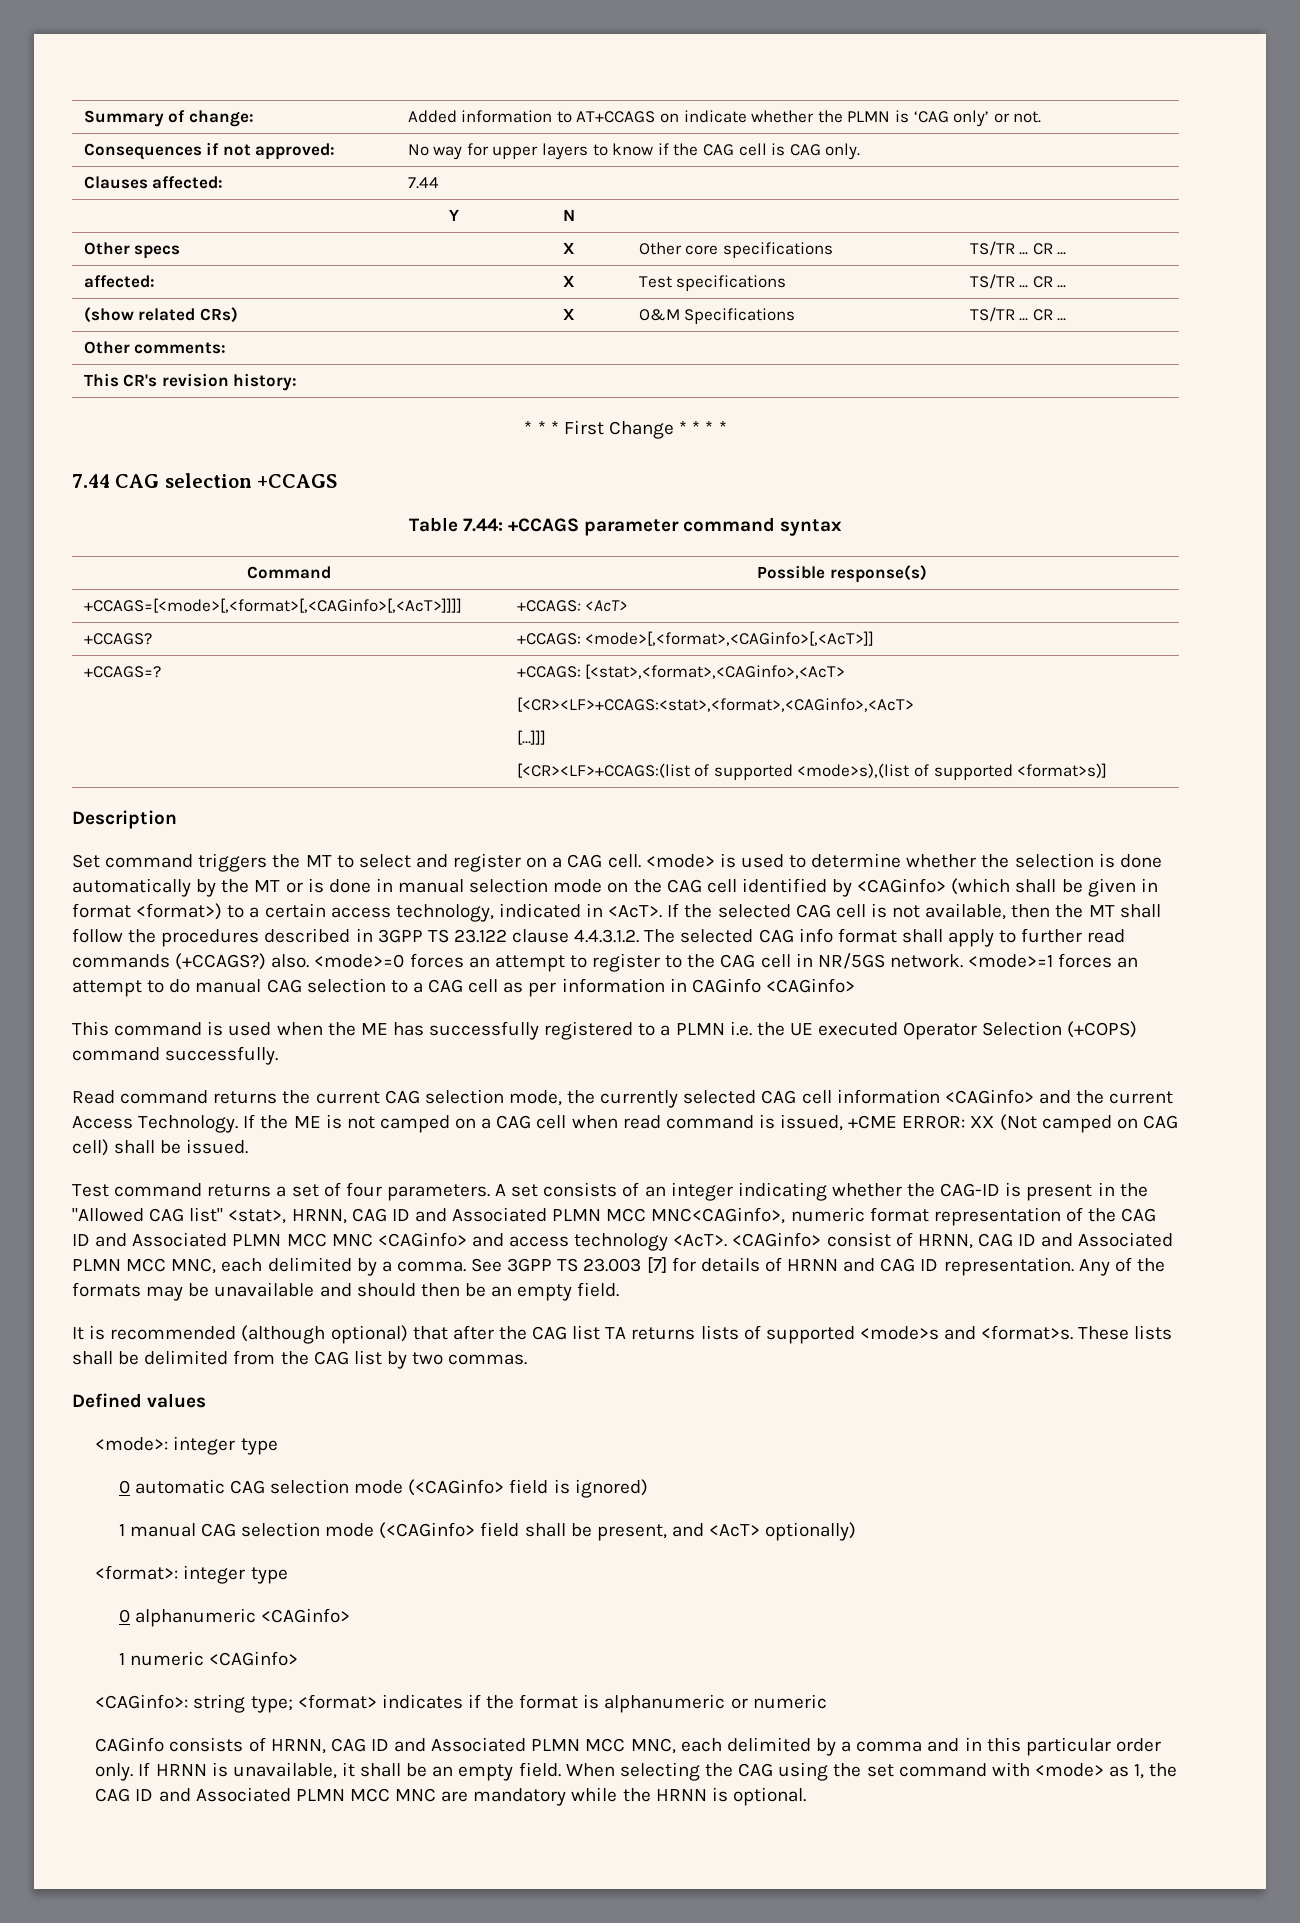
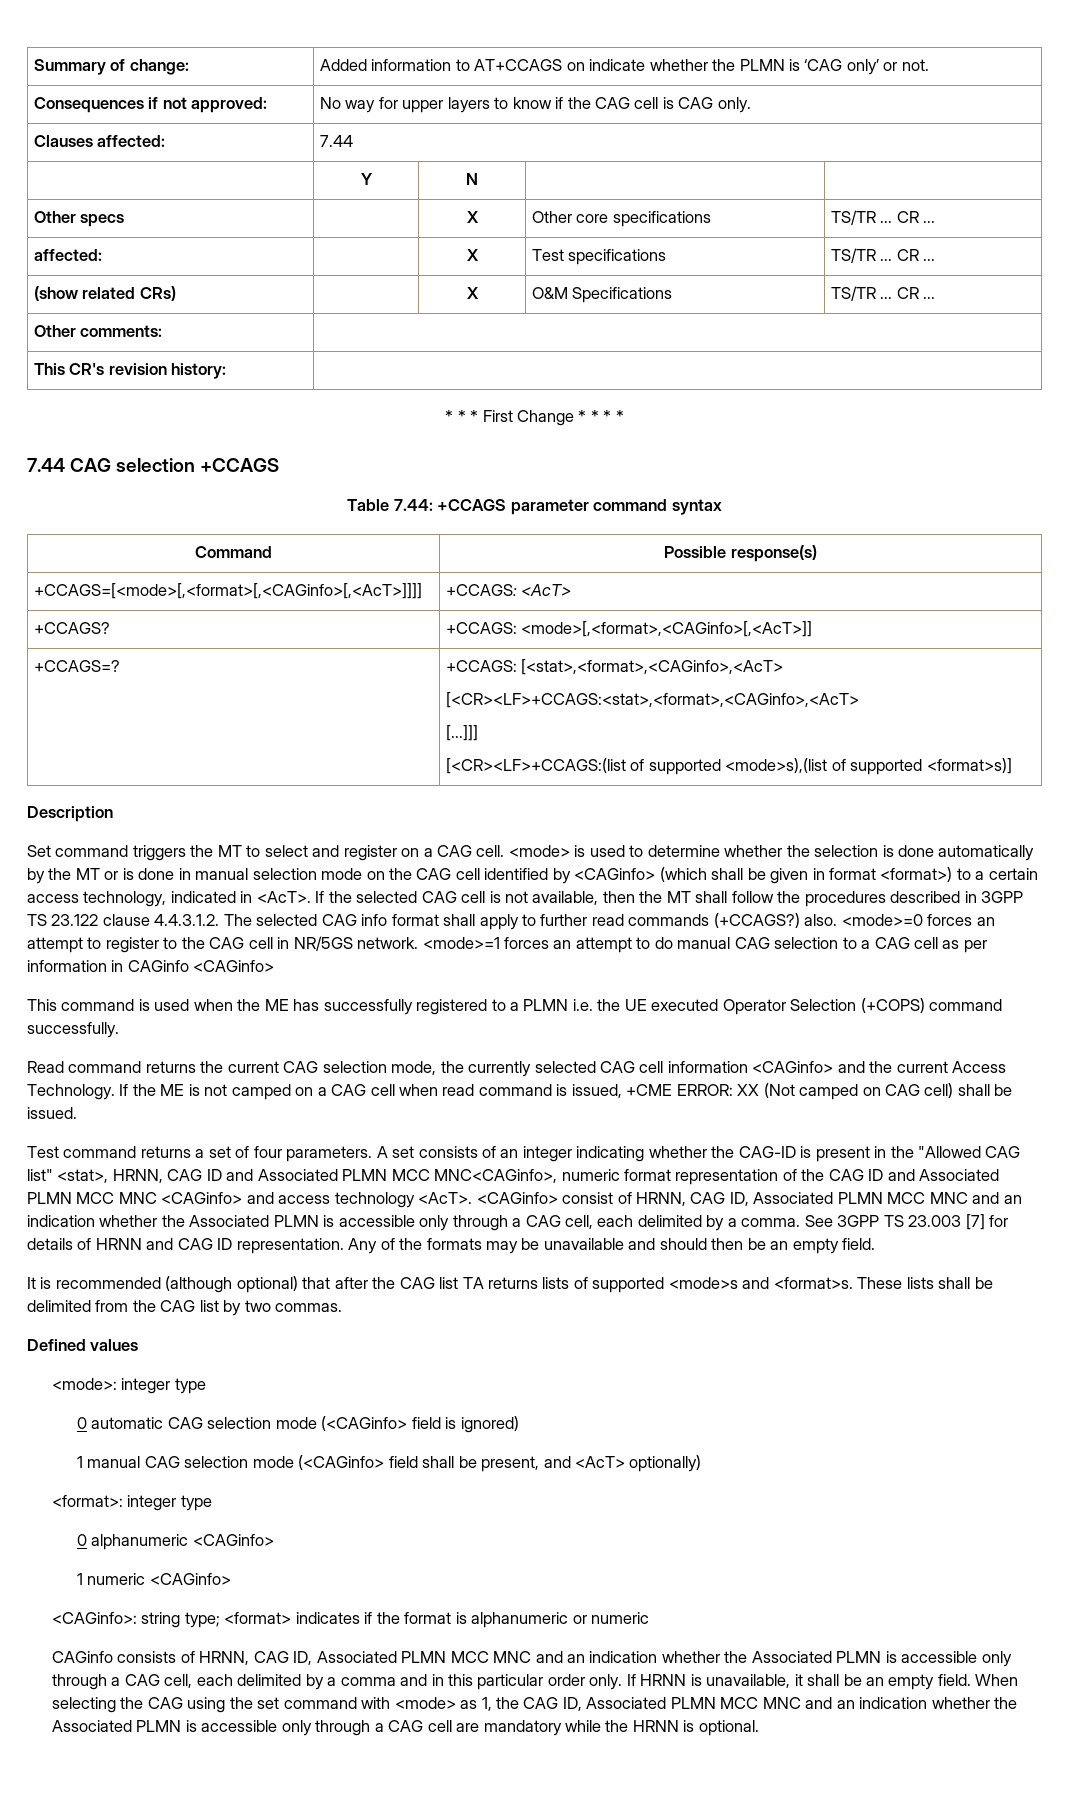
- <CAGinfo> consist of HRNN, CAG ID and Associated PLMN MCC MNC, each delimited by a comma.
+ <CAGinfo> consist of HRNN, CAG ID, Associated PLMN MCC MNC and an indication whether the Associated PLMN is accessible only through a CAG cell, each delimited by a comma.
- CAGinfo consists of HRNN, CAG ID and Associated PLMN MCC MNC, each delimited by a comma and in this particular order only.
+ CAGinfo consists of HRNN, CAG ID, Associated PLMN MCC MNC and an indication whether the Associated PLMN is accessible only through a CAG cell, each delimited by a comma and in this particular order only.
- When selecting the CAG using the set command with <mode> as 1, the CAG ID and Associated PLMN MCC MNC are mandatory while the HRNN is optional.
+ When selecting the CAG using the set command with <mode> as 1, the CAG ID, Associated PLMN MCC MNC and an indication whether the Associated PLMN is accessible only through a CAG cell are mandatory while the HRNN is optional.

